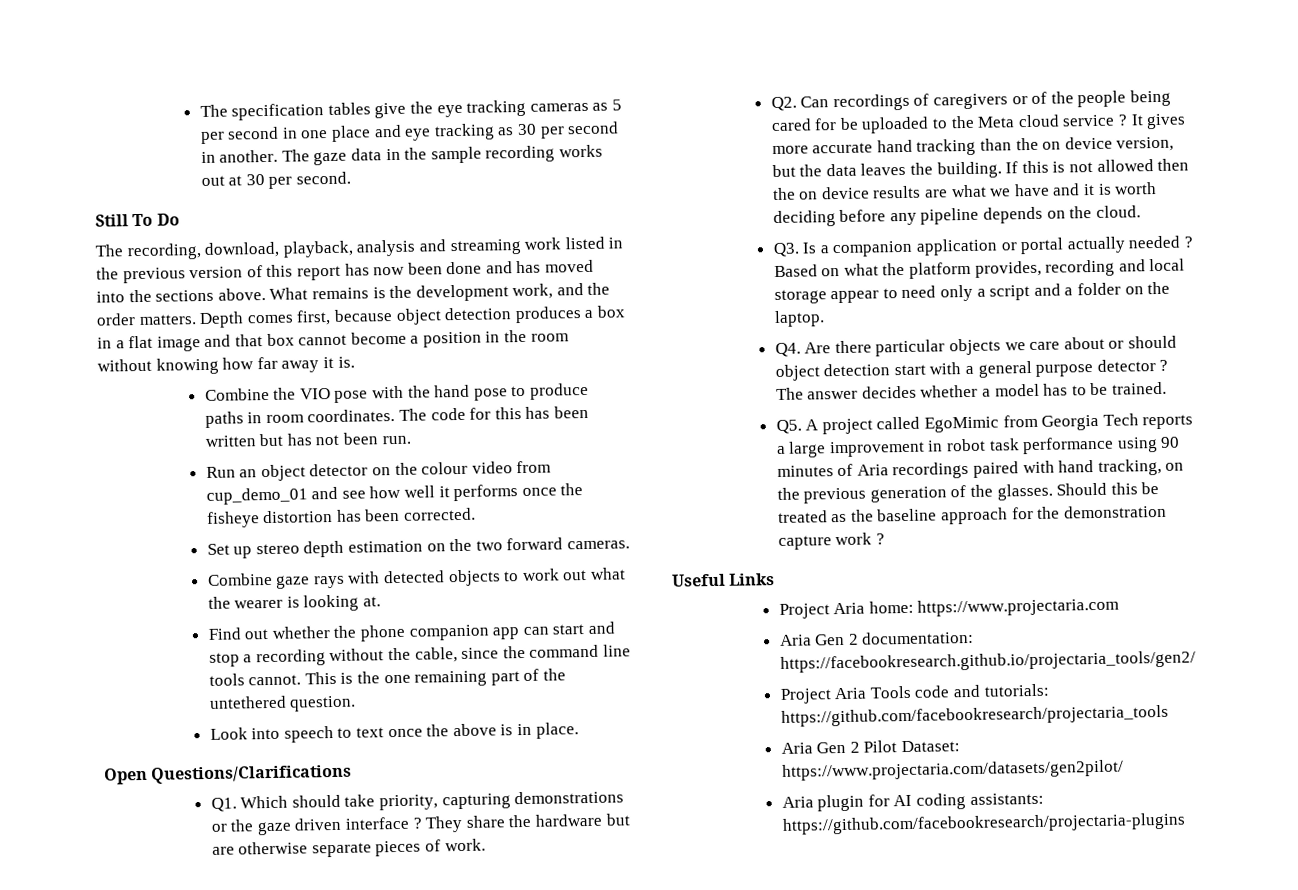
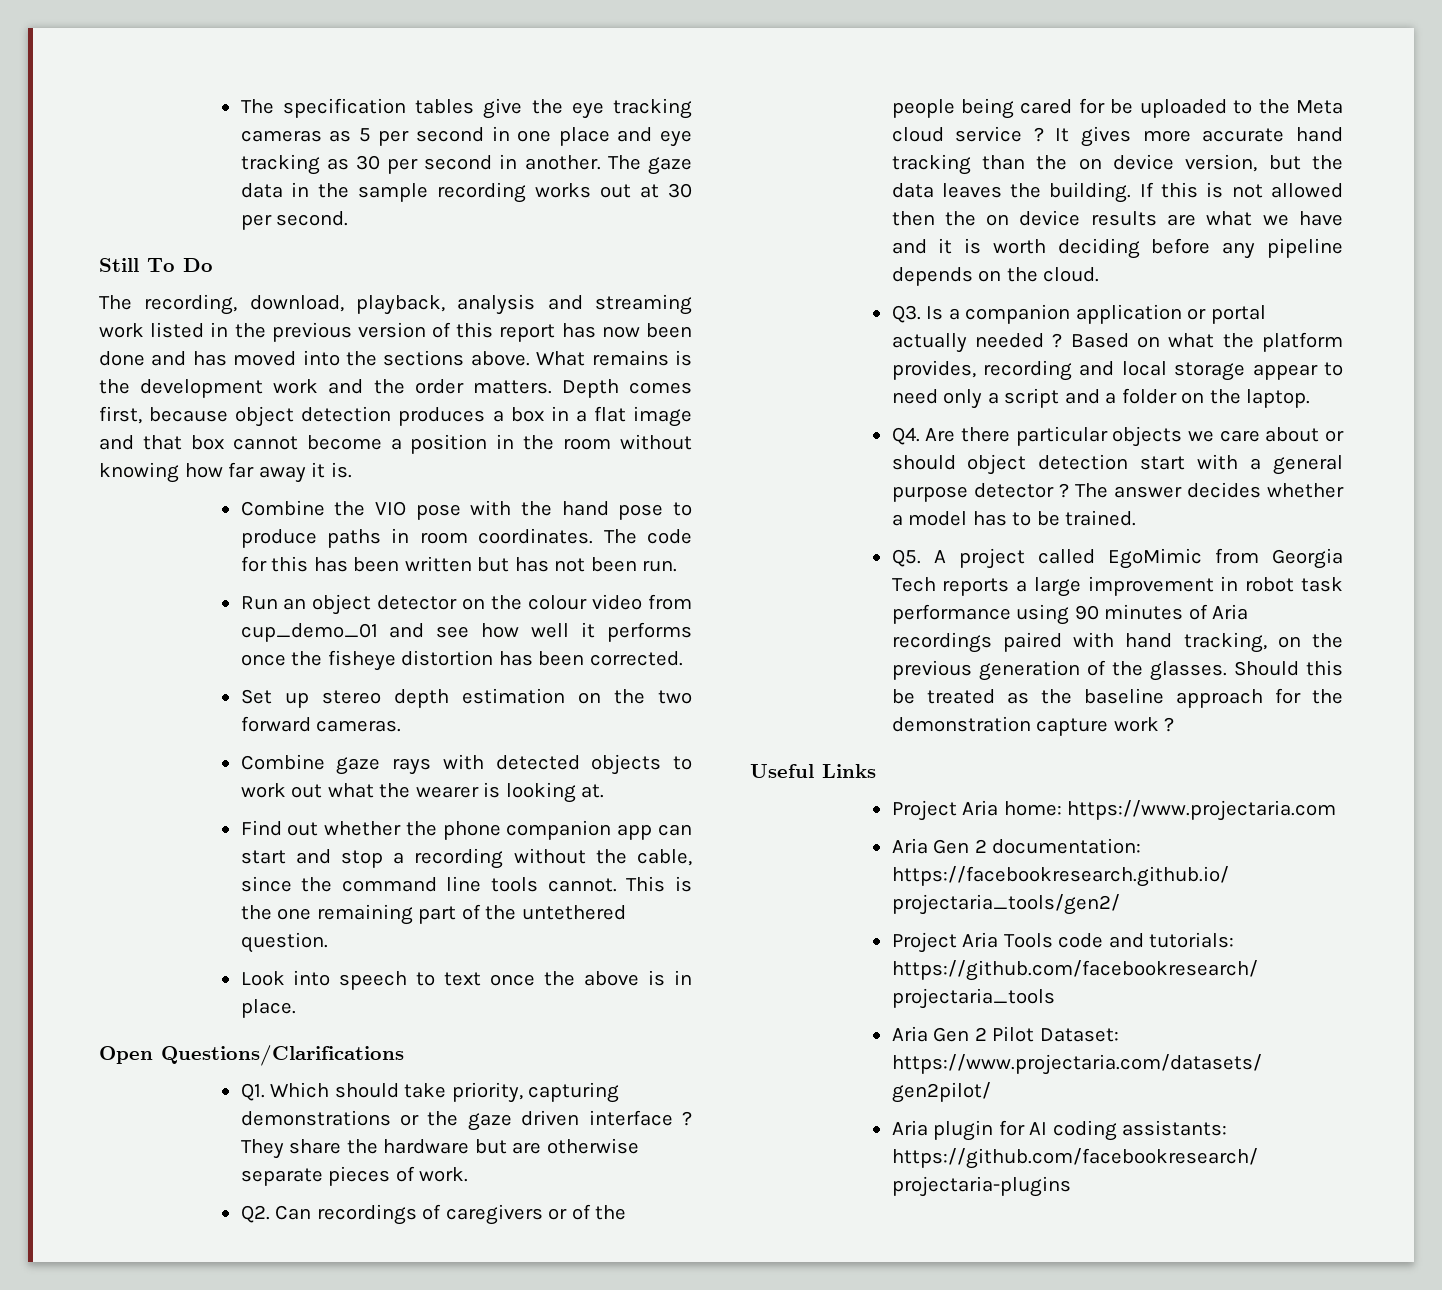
- What remains is the development work, and the order matters.
+ What remains is the development work and the order matters.

